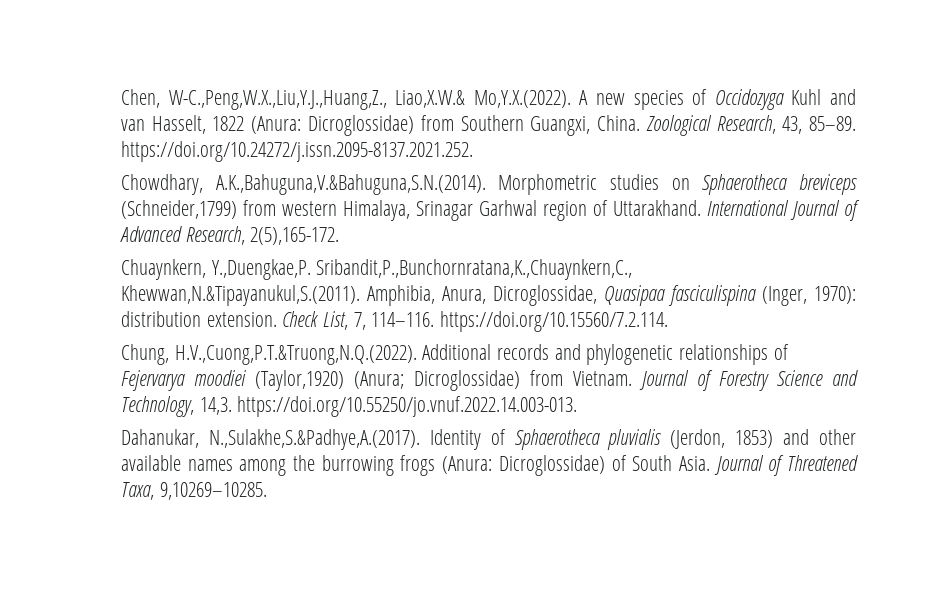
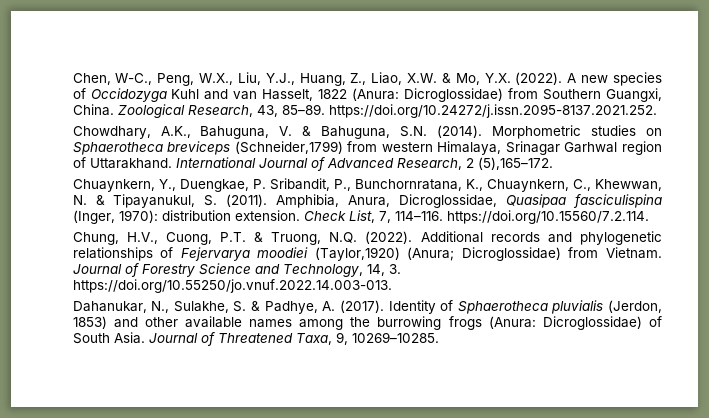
- Chen, W-C.,Peng,W.X.,Liu,Y.J.,Huang,Z., Liao,X.W.& Mo,Y.X.(2022). A new species of Occidozyga Kuhl and van Hasselt, 1822 (Anura: Dicroglossidae) from Southern Guangxi, China.
+ Chen, W-C., Peng, W.X., Liu, Y.J., Huang, Z., Liao, X.W. & Mo, Y.X. (2022). A new species of Occidozyga Kuhl and van Hasselt, 1822 (Anura: Dicroglossidae) from Southern Guangxi, China.
- Chowdhary, A.K.,Bahuguna,V.&Bahuguna,S.N.(2014). Morphometric studies on Sphaerotheca breviceps (Schneider,1799) from western Himalaya, Srinagar Garhwal region of Uttarakhand.
+ Chowdhary, A.K., Bahuguna, V. & Bahuguna, S.N. (2014). Morphometric studies on Sphaerotheca breviceps (Schneider,1799) from western Himalaya, Srinagar Garhwal region of Uttarakhand.
- International Journal of Advanced Research, 2(5),165-172.
- Chuaynkern, Y.,Duengkae,P. Sribandit,P.,Bunchornratana,K.,Chuaynkern,C., Khewwan,N.&Tipayanukul,S.(2011). Amphibia, Anura, Dicroglossidae, Quasipaa fasciculispina (Inger, 1970): distribution extension.
+ International Journal of Advanced Research, 2 (5),165–172.
+ Chuaynkern, Y., Duengkae, P. Sribandit, P., Bunchornratana, K., Chuaynkern, C., Khewwan, N. & Tipayanukul, S. (2011). Amphibia, Anura, Dicroglossidae, Quasipaa fasciculispina (Inger, 1970): distribution extension.
- Chung, H.V.,Cuong,P.T.&Truong,N.Q.(2022). Additional records and phylogenetic relationships of Fejervarya moodiei (Taylor,1920) (Anura; Dicroglossidae) from Vietnam.
+ Chung, H.V., Cuong, P.T. & Truong, N.Q. (2022). Additional records and phylogenetic relationships of Fejervarya moodiei (Taylor,1920) (Anura; Dicroglossidae) from Vietnam.
- Journal of Forestry Science and Technology, 14,3. https://doi.org/10.55250/jo.vnuf.2022.14.003-013.
+ Journal of Forestry Science and Technology, 14, 3. https://doi.org/10.55250/jo.vnuf.2022.14.003-013.
- Dahanukar, N.,Sulakhe,S.&Padhye,A.(2017). Identity of Sphaerotheca pluvialis (Jerdon, 1853) and other available names among the burrowing frogs (Anura: Dicroglossidae) of South Asia.
+ Dahanukar, N., Sulakhe, S. & Padhye, A. (2017). Identity of Sphaerotheca pluvialis (Jerdon, 1853) and other available names among the burrowing frogs (Anura: Dicroglossidae) of South Asia.
- Journal of Threatened Taxa, 9,10269–10285.
+ Journal of Threatened Taxa, 9, 10269–10285.

